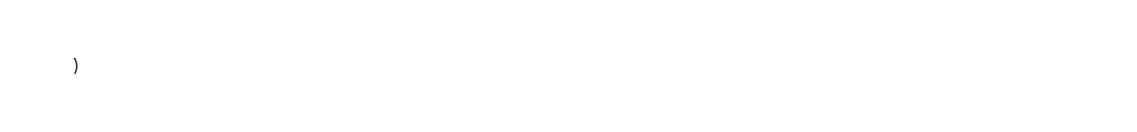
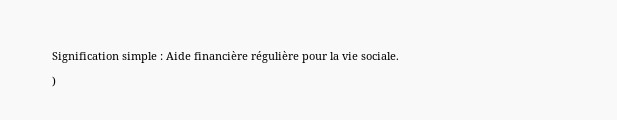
+ Signification simple : Aide financière régulière pour la vie sociale.

